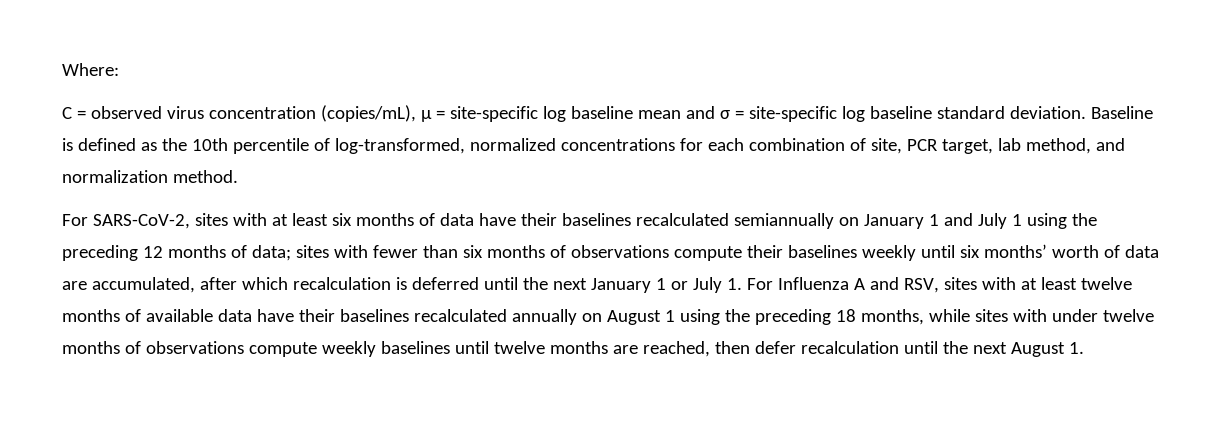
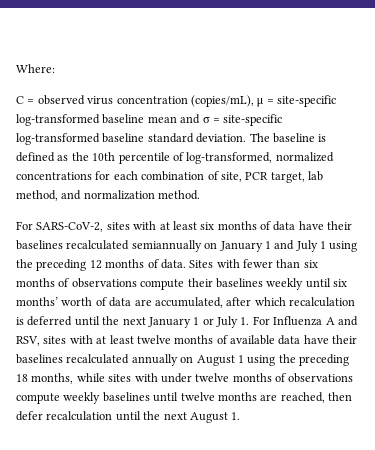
- C = observed virus concentration (copies/mL), μ = site-specific log baseline mean and σ = site-specific log baseline standard deviation.
+ C = observed virus concentration (copies/mL), μ = site-specific log-transformed baseline mean and σ = site-specific log-transformed baseline standard deviation.
- Baseline is defined as the 10th percentile of log-transformed, normalized concentrations for each combination of site, PCR target, lab method, and normalization method.
+ The baseline is defined as the 10th percentile of log-transformed, normalized concentrations for each combination of site, PCR target, lab method, and normalization method.
- For SARS-CoV-2, sites with at least six months of data have their baselines recalculated semiannually on January 1 and July 1 using the preceding 12 months of data; sites with fewer than six months of observations compute their baselines weekly until six months’ worth of data are accumulated, after which recalculation is deferred until the next January 1 or July 1. For Influenza A and RSV, sites with at least twelve months of available data have their baselines recalculated annually on August 1 using the preceding 18 months, while sites with under twelve months of observations compute weekly baselines until twelve months are reached, then defer recalculation until the next August 1.
+ For SARS-CoV-2, sites with at least six months of data have their baselines recalculated semiannually on January 1 and July 1 using the preceding 12 months of data. Sites with fewer than six months of observations compute their baselines weekly until six months’ worth of data are accumulated, after which recalculation is deferred until the next January 1 or July 1. For Influenza A and RSV, sites with at least twelve months of available data have their baselines recalculated annually on August 1 using the preceding 18 months, while sites with under twelve months of observations compute weekly baselines until twelve months are reached, then defer recalculation until the next August 1.

